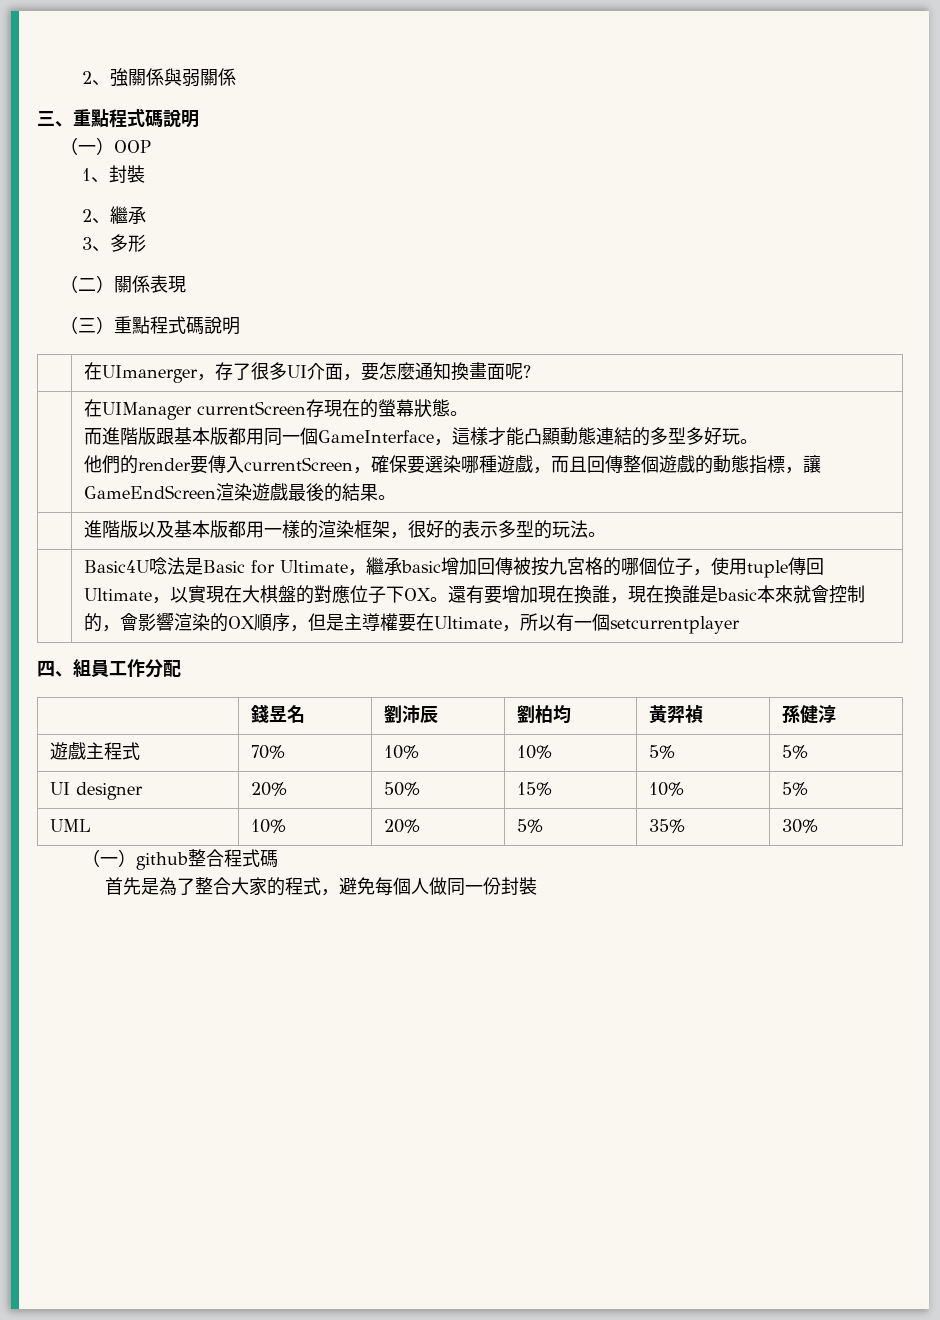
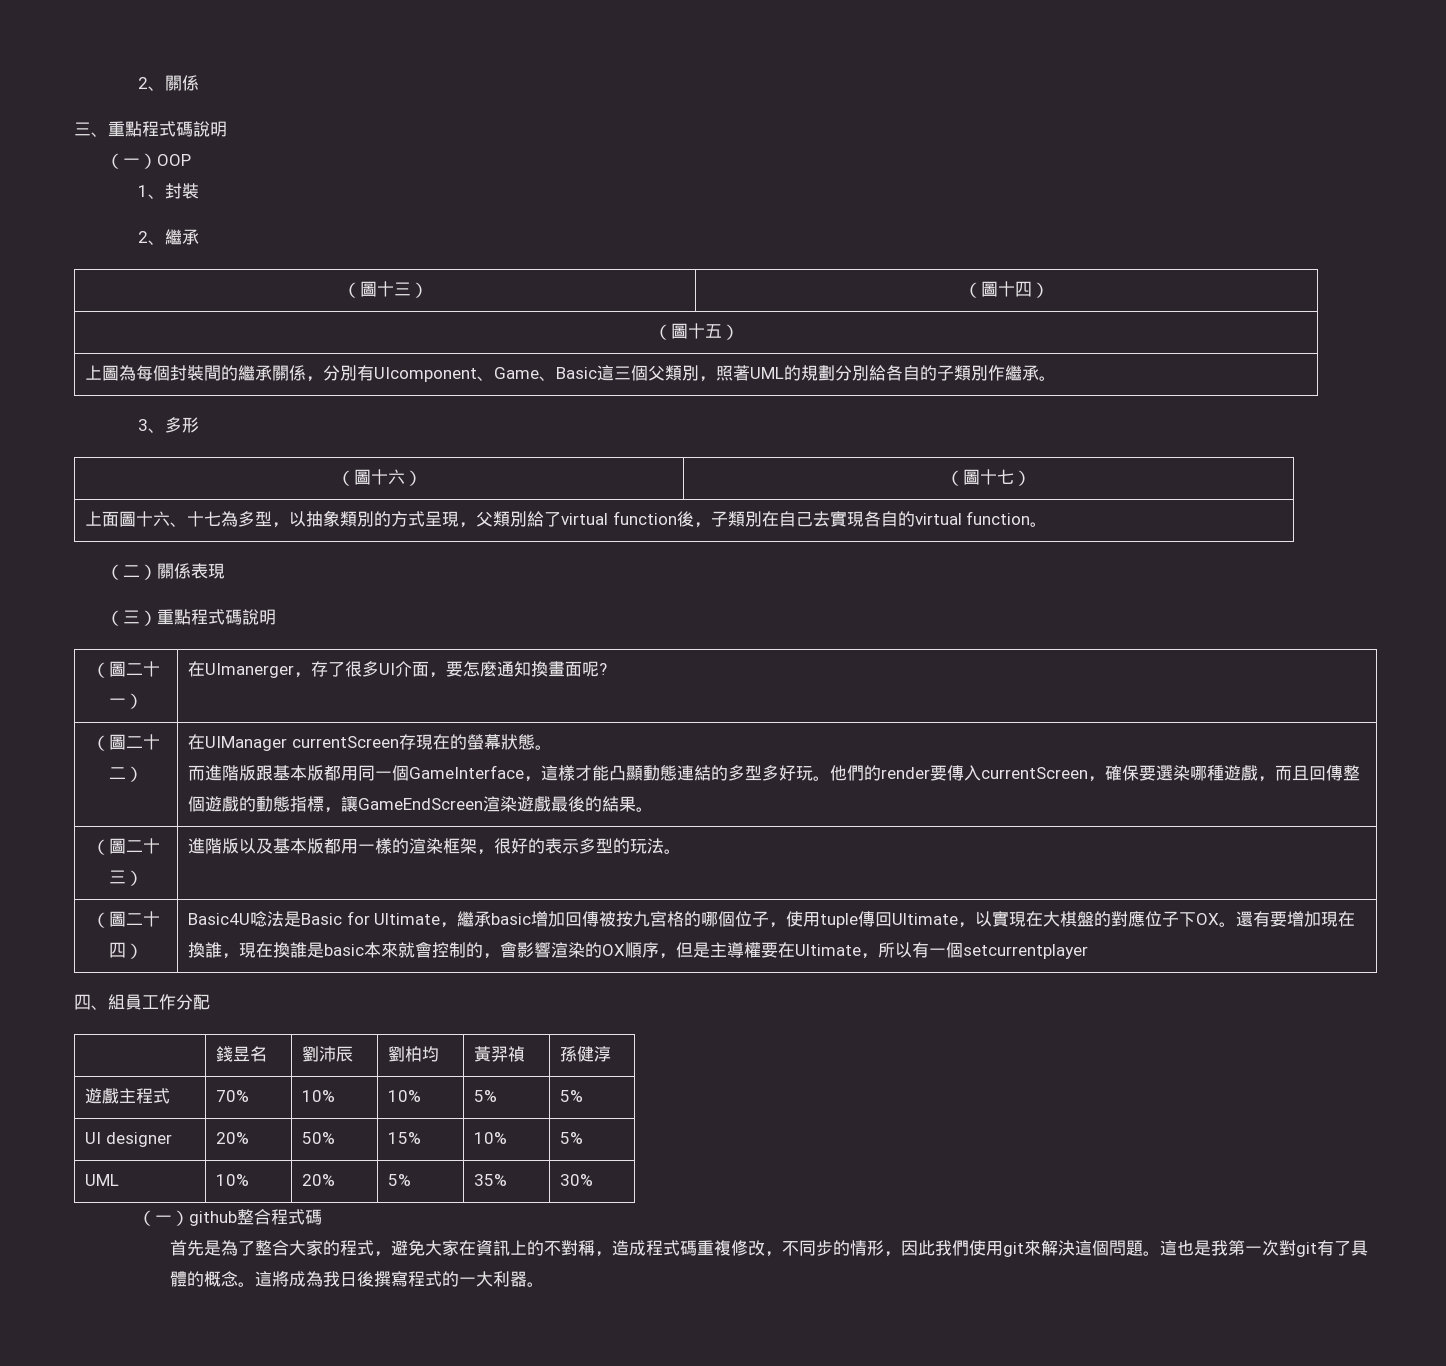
- 2、強關係與弱關係
+ 2、關係
+ （圖十三） | （圖十四）
+ （圖十五）
+ 上圖為每個封裝間的繼承關係，分別有UIcomponent、Game、Basic這三個父類別，照著UML的規劃分別給各自的子類別作繼承。
  3、多形
+ （圖十六） | （圖十七）
+ 上面圖十六、十七為多型，以抽象類別的方式呈現，父類別給了virtual function後，子類別在自己去實現各自的virtual function。
- | 在UImanerger，存了很多UI介面，要怎麼通知換畫面呢?
+ （圖二十一） | 在UImanerger，存了很多UI介面，要怎麼通知換畫面呢?
+ （圖二十二）
- 而進階版跟基本版都用同一個GameInterface，這樣才能凸顯動態連結的多型多好玩。
- 他們的render要傳入currentScreen，確保要選染哪種遊戲，而且回傳整個遊戲的動態指標，讓GameEndScreen渲染遊戲最後的結果。
+ 而進階版跟基本版都用同一個GameInterface，這樣才能凸顯動態連結的多型多好玩。他們的render要傳入currentScreen，確保要選染哪種遊戲，而且回傳整個遊戲的動態指標，讓GameEndScreen渲染遊戲最後的結果。
- | 進階版以及基本版都用一樣的渲染框架，很好的表示多型的玩法。
+ （圖二十三） | 進階版以及基本版都用一樣的渲染框架，很好的表示多型的玩法。
+ （圖二十四）
- 首先是為了整合大家的程式，避免每個人做同一份封裝
+ 首先是為了整合大家的程式，避免大家在資訊上的不對稱，造成程式碼重複修改，不同步的情形，因此我們使用git來解決這個問題。這也是我第一次對git有了具體的概念。這將成為我日後撰寫程式的一大利器。

